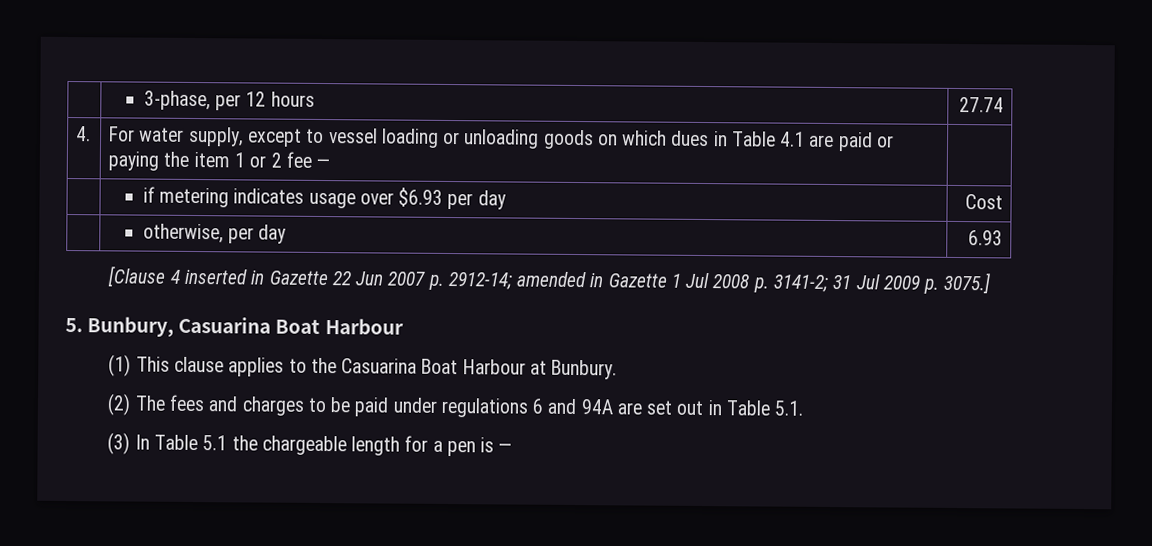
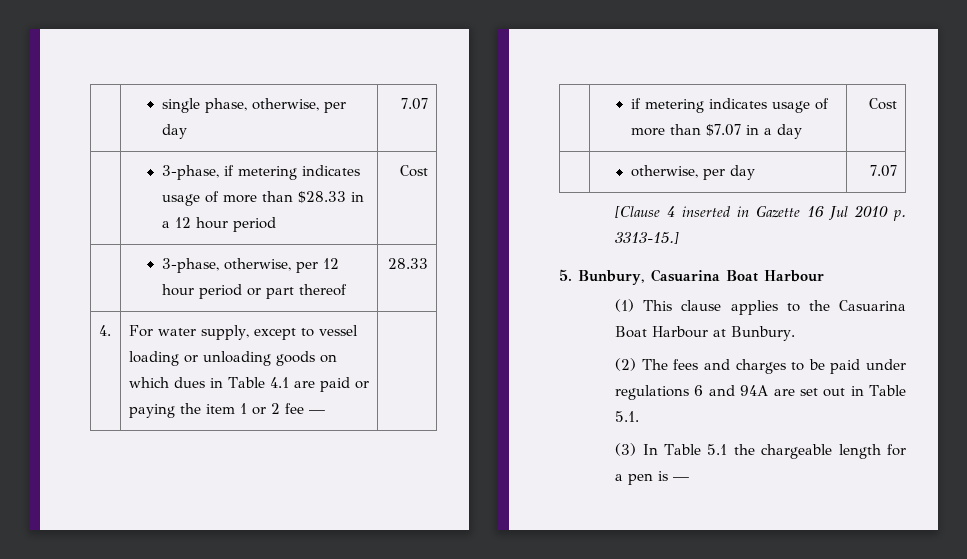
- | 3-phase, per 12 hours | 27.74
+ | single phase, otherwise, per day | 7.07
+ | 3-phase, if metering indicates usage of more than $28.33 in a 12 hour period | Cost
+ | 3-phase, otherwise, per 12 hour period or part thereof | 28.33
- | if metering indicates usage over $6.93 per day | Cost
+ | if metering indicates usage of more than $7.07 in a day | Cost
- | otherwise, per day | 6.93
+ | otherwise, per day | 7.07
- [Clause 4 inserted in Gazette 22 Jun 2007 p. 2912-14; amended in Gazette 1 Jul 2008 p. 3141-2; 31 Jul 2009 p. 3075.]
+ [Clause 4 inserted in Gazette 16 Jul 2010 p. 3313-15.]

